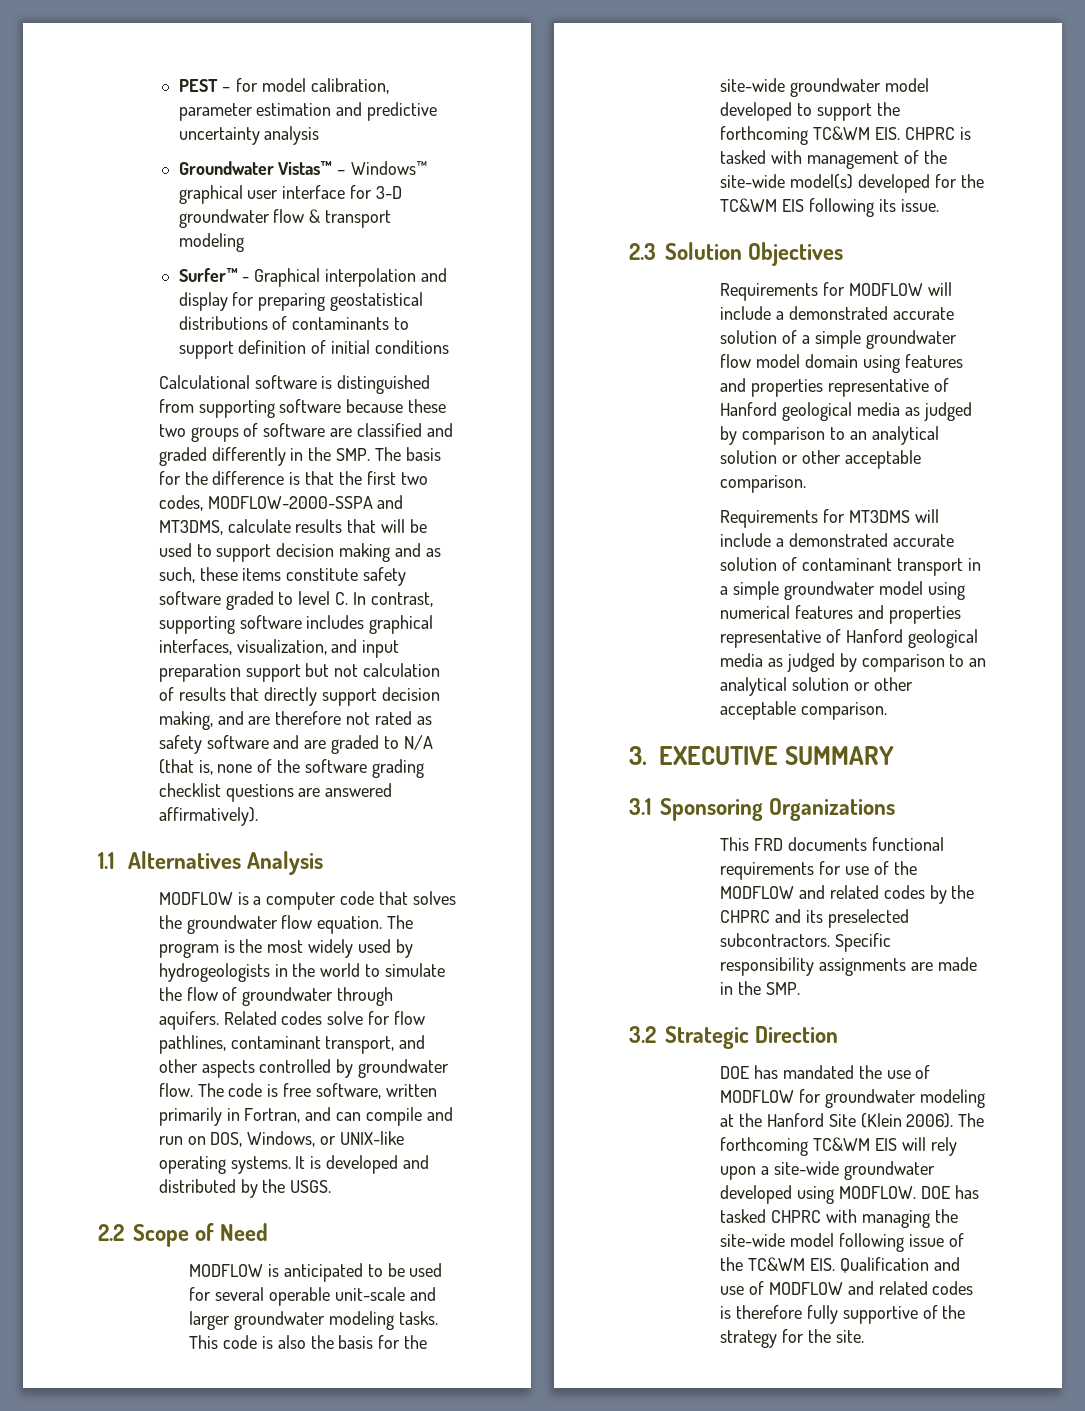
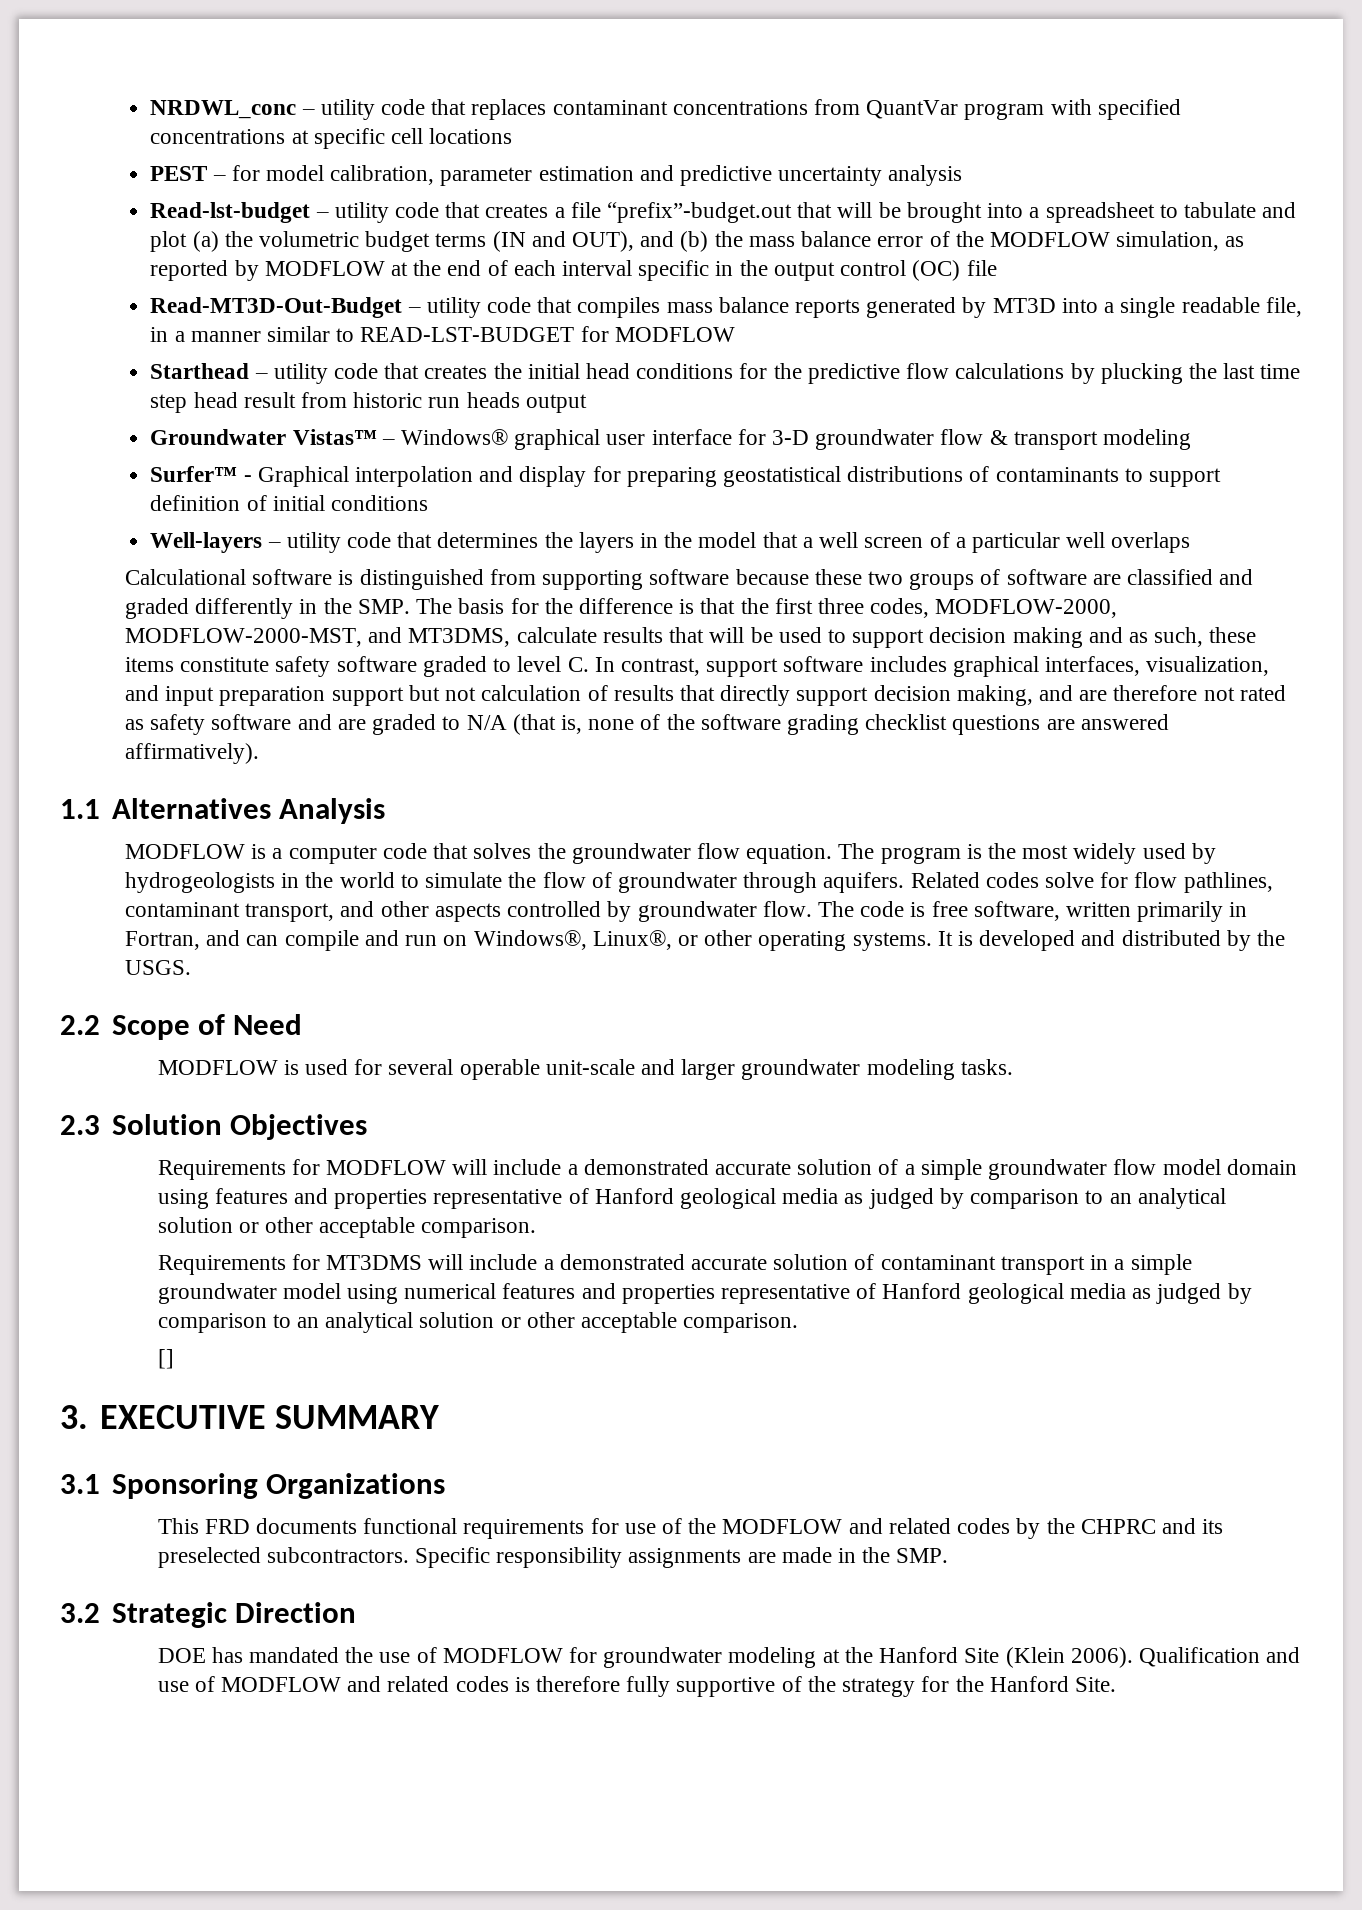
+ NRDWL_conc – utility code that replaces contaminant concentrations from QuantVar program with specified concentrations at specific cell locations
+ Read-lst-budget – utility code that creates a file “prefix”-budget.out that will be brought into a spreadsheet to tabulate and plot (a) the volumetric budget terms (IN and OUT), and (b) the mass balance error of the MODFLOW simulation, as reported by MODFLOW at the end of each interval specific in the output control (OC) file
+ Read-MT3D-Out-Budget – utility code that compiles mass balance reports generated by MT3D into a single readable file, in a manner similar to READ-LST-BUDGET for MODFLOW
+ Starthead – utility code that creates the initial head conditions for the predictive flow calculations by plucking the last time step head result from historic run heads output
- Groundwater Vistas™ – Windows™ graphical user interface for 3-D groundwater flow & transport modeling
+ Groundwater Vistas™ – Windows® graphical user interface for 3-D groundwater flow & transport modeling
+ Well-layers – utility code that determines the layers in the model that a well screen of a particular well overlaps
- Calculational software is distinguished from supporting software because these two groups of software are classified and graded differently in the SMP. The basis for the difference is that the first two codes, MODFLOW-2000-SSPA and MT3DMS, calculate results that will be used to support decision making and as such, these items constitute safety software graded to level C. In contrast, supporting software includes graphical interfaces, visualization, and input preparation support but not calculation of results that directly support decision making, and are therefore not rated as safety software and are graded to N/A (that is, none of the software grading checklist questions are answered affirmatively).
+ Calculational software is distinguished from supporting software because these two groups of software are classified and graded differently in the SMP. The basis for the difference is that the first three codes, MODFLOW-2000, MODFLOW-2000-MST, and MT3DMS, calculate results that will be used to support decision making and as such, these items constitute safety software graded to level C. In contrast, support software includes graphical interfaces, visualization, and input preparation support but not calculation of results that directly support decision making, and are therefore not rated as safety software and are graded to N/A (that is, none of the software grading checklist questions are answered affirmatively).
- The code is free software, written primarily in Fortran, and can compile and run on DOS, Windows, or UNIX-like operating systems.
+ The code is free software, written primarily in Fortran, and can compile and run on Windows®, Linux®, or other operating systems.
- MODFLOW is anticipated to be used for several operable unit-scale and larger groundwater modeling tasks. This code is also the basis for the site-wide groundwater model developed to support the forthcoming TC&WM EIS. CHPRC is tasked with management of the site-wide model(s) developed for the TC&WM EIS following its issue.
+ MODFLOW is used for several operable unit-scale and larger groundwater modeling tasks.
+ []
- The forthcoming TC&WM EIS will rely upon a site-wide groundwater developed using MODFLOW. DOE has tasked CHPRC with managing the site-wide model following issue of the TC&WM EIS. Qualification and use of MODFLOW and related codes is therefore fully supportive of the strategy for the site.
+ Qualification and use of MODFLOW and related codes is therefore fully supportive of the strategy for the Hanford Site.

